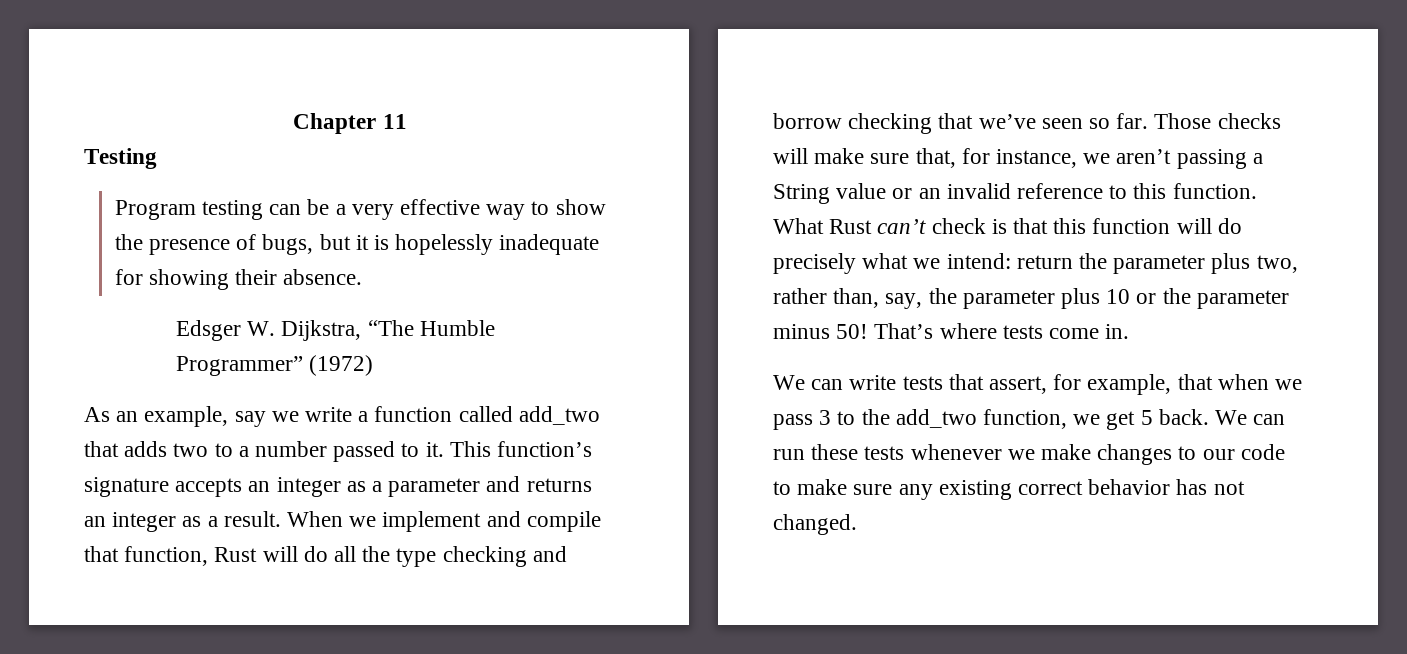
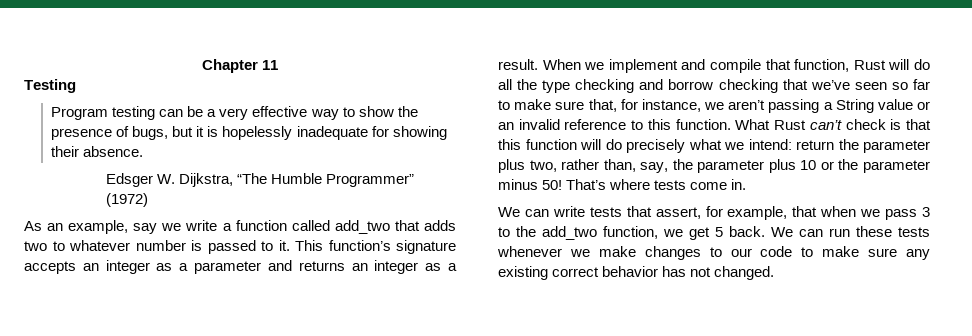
- As an example, say we write a function called add_two that adds two to a number passed to it.
+ As an example, say we write a function called add_two that adds two to whatever number is passed to it.
- When we implement and compile that function, Rust will do all the type checking and borrow checking that we’ve seen so far. Those checks will make sure that, for instance, we aren’t passing a String value or an invalid reference to this function.
+ When we implement and compile that function, Rust will do all the type checking and borrow checking that we’ve seen so far to make sure that, for instance, we aren’t passing a String value or an invalid reference to this function.

